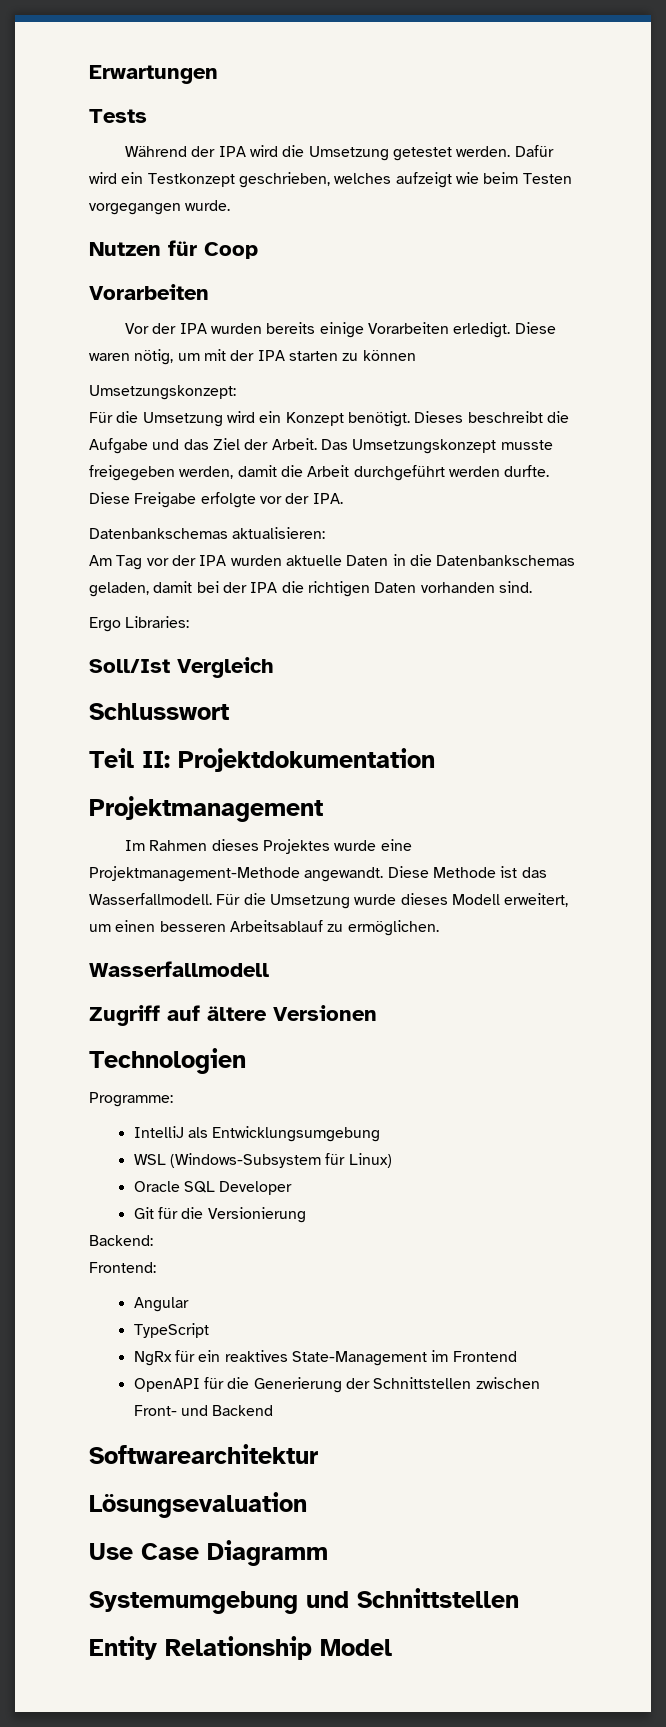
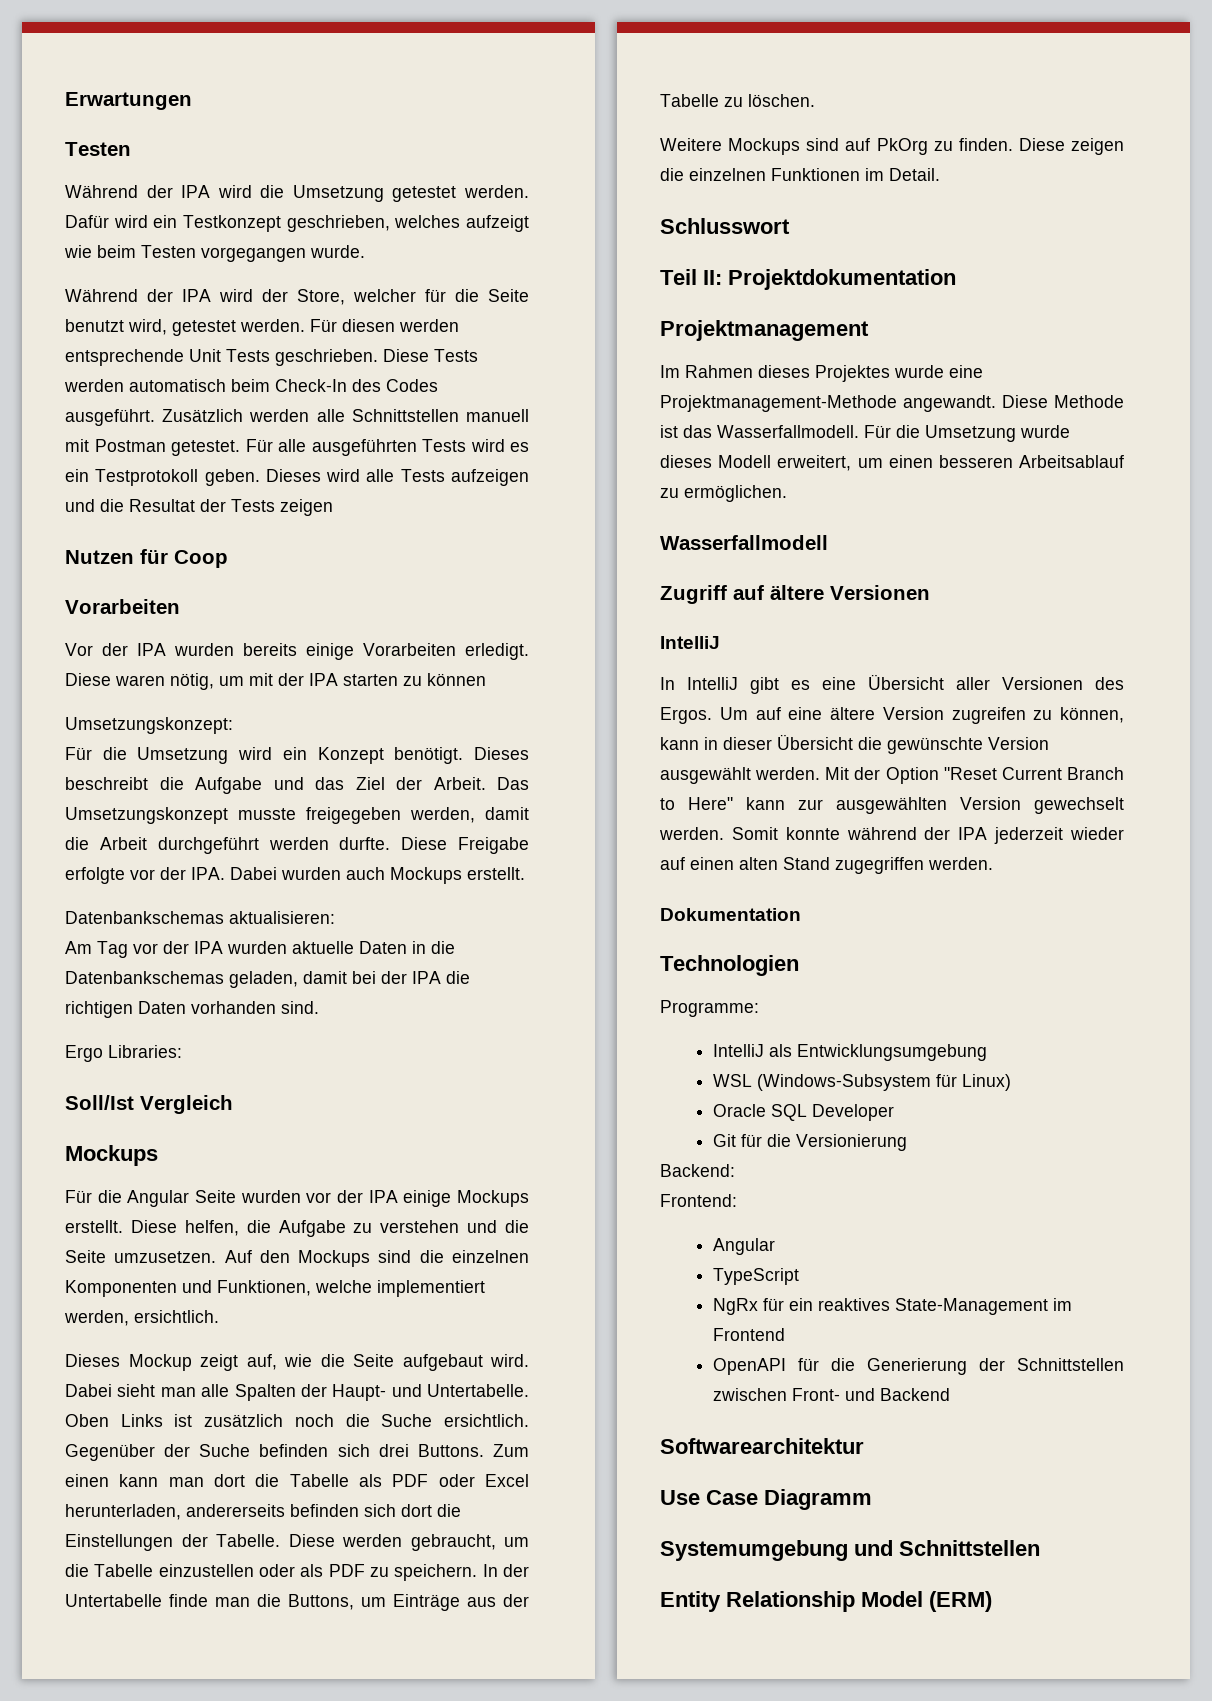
  Erwartungen
- Tests
+ Testen
+ Während der IPA wird der Store, welcher für die Seite benutzt wird, getestet werden. Für diesen werden entsprechende Unit Tests geschrieben. Diese Tests werden automatisch beim Check-In des Codes ausgeführt. Zusätzlich werden alle Schnittstellen manuell mit Postman getestet. Für alle ausgeführten Tests wird es ein Testprotokoll geben. Dieses wird alle Tests aufzeigen und die Resultat der Tests zeigen
- Diese Freigabe erfolgte vor der IPA.
+ Diese Freigabe erfolgte vor der IPA. Dabei wurden auch Mockups erstellt.
  Soll/Ist Vergleich
+ Mockups
+ Für die Angular Seite wurden vor der IPA einige Mockups erstellt. Diese helfen, die Aufgabe zu verstehen und die Seite umzusetzen. Auf den Mockups sind die einzelnen Komponenten und Funktionen, welche implementiert werden, ersichtlich.
+ Dieses Mockup zeigt auf, wie die Seite aufgebaut wird. Dabei sieht man alle Spalten der Haupt- und Untertabelle. Oben Links ist zusätzlich noch die Suche ersichtlich. Gegenüber der Suche befinden sich drei Buttons. Zum einen kann man dort die Tabelle als PDF oder Excel herunterladen, andererseits befinden sich dort die Einstellungen der Tabelle. Diese werden gebraucht, um die Tabelle einzustellen oder als PDF zu speichern. In der Untertabelle finde man die Buttons, um Einträge aus der Tabelle zu löschen.
+ Weitere Mockups sind auf PkOrg zu finden. Diese zeigen die einzelnen Funktionen im Detail.
  Zugriff auf ältere Versionen
+ IntelliJ
+ In IntelliJ gibt es eine Übersicht aller Versionen des Ergos. Um auf eine ältere Version zugreifen zu können, kann in dieser Übersicht die gewünschte Version ausgewählt werden. Mit der Option "Reset Current Branch to Here" kann zur ausgewählten Version gewechselt werden. Somit konnte während der IPA jederzeit wieder auf einen alten Stand zugegriffen werden.
+ Dokumentation
- Lösungsevaluation
- Entity Relationship Model
+ Entity Relationship Model (ERM)

